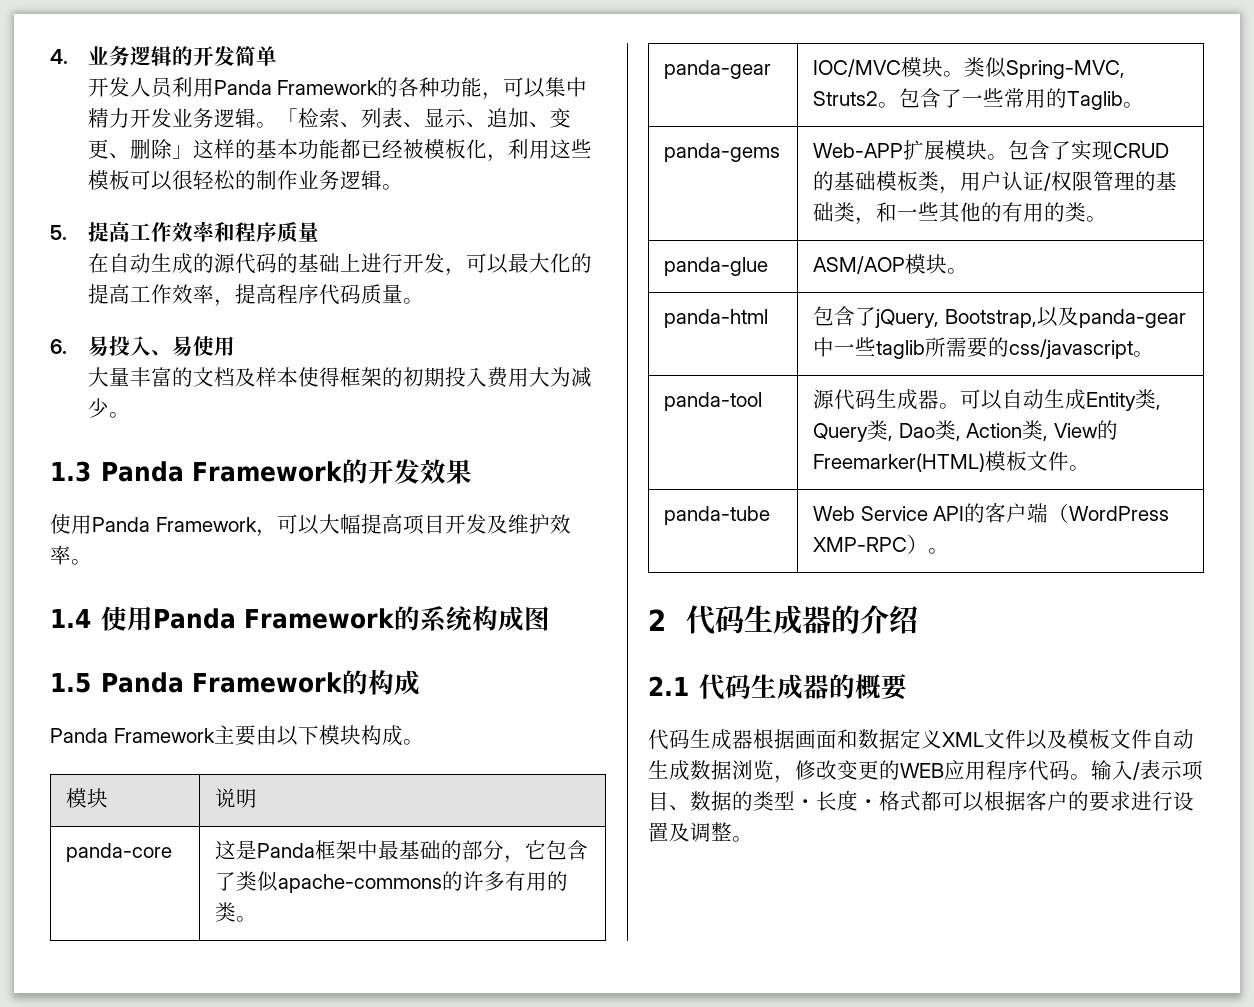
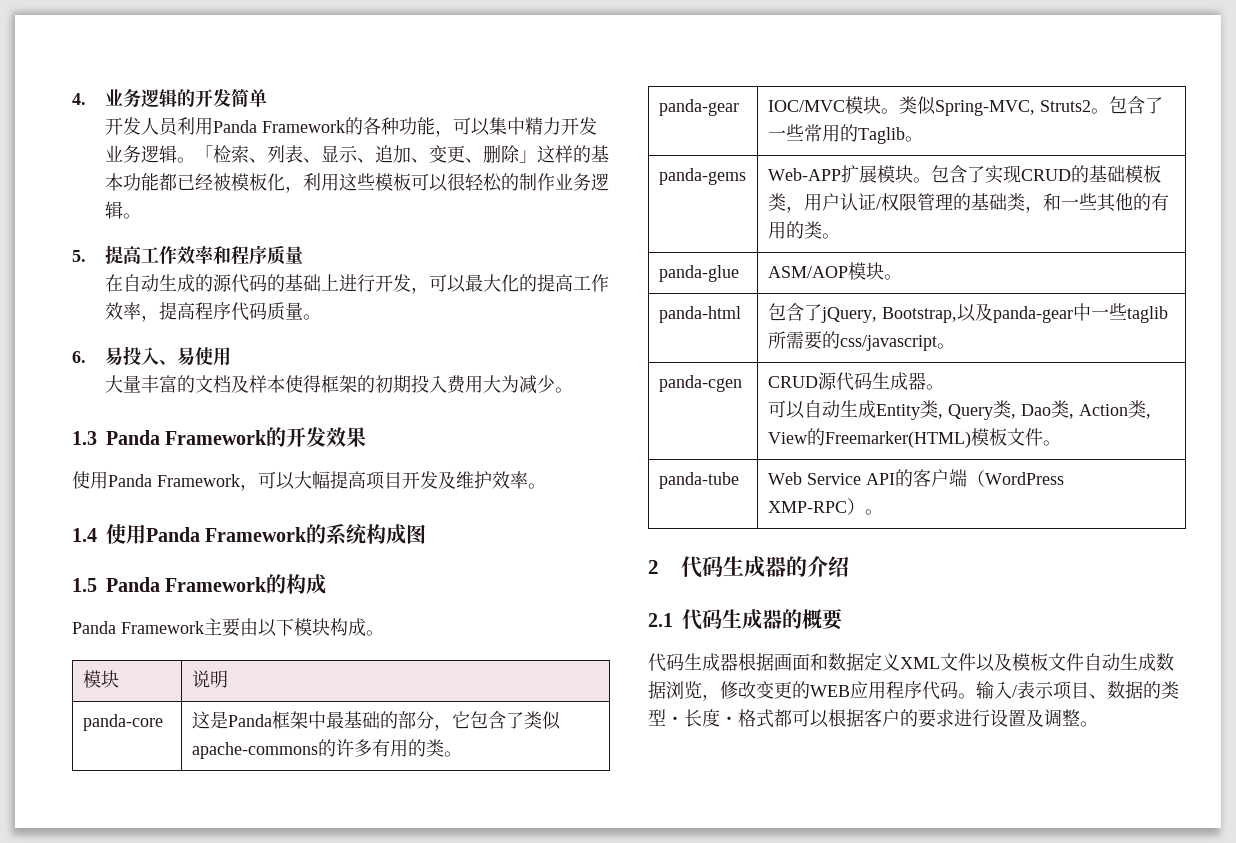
- panda-tool | 源代码生成器。可以自动生成Entity类, Query类, Dao类, Action类, View的Freemarker(HTML)模板文件。
+ panda-cgen | CRUD源代码生成器。
+ 可以自动生成Entity类, Query类, Dao类, Action类, View的Freemarker(HTML)模板文件。

